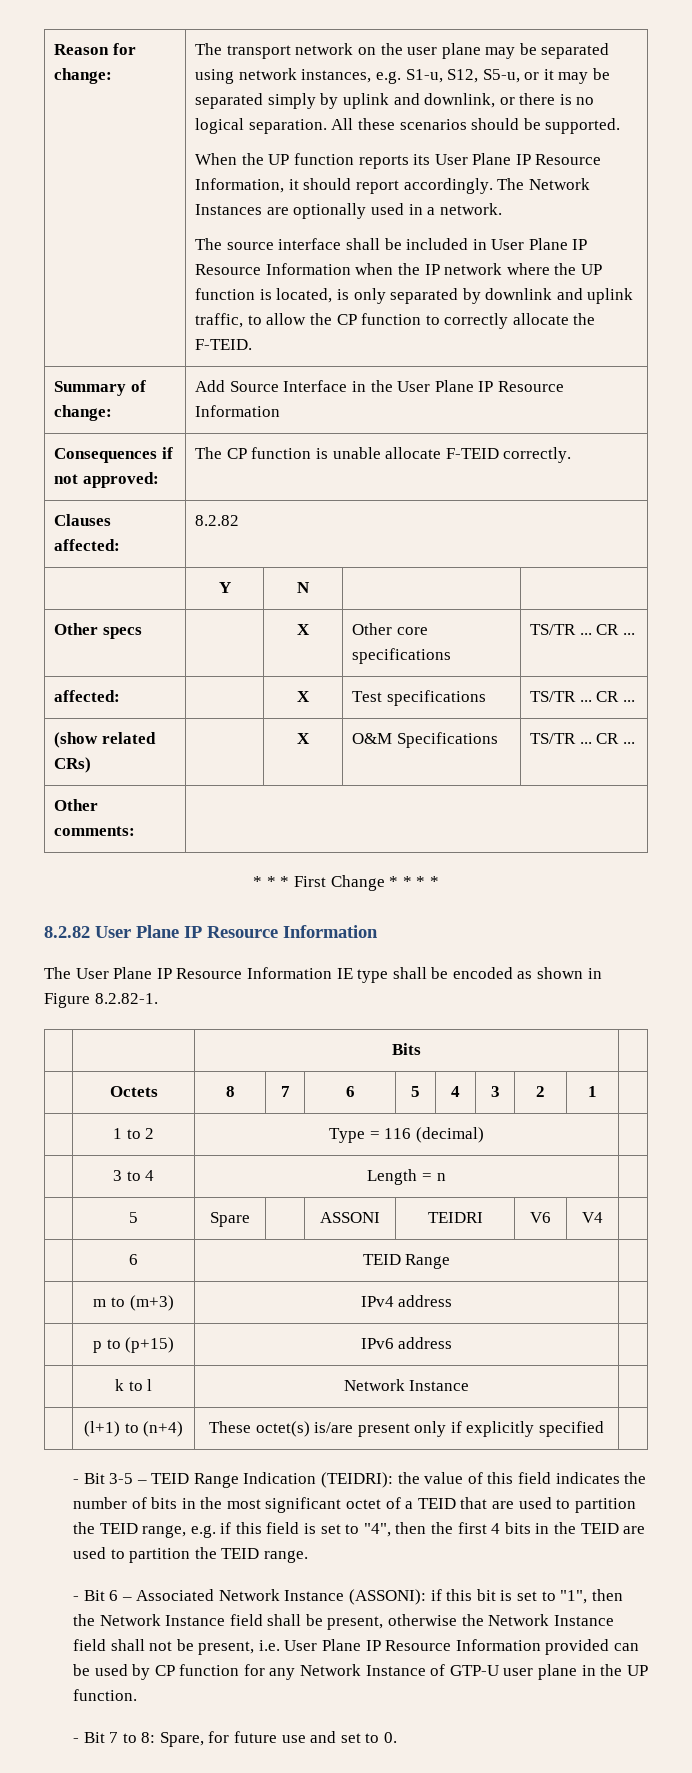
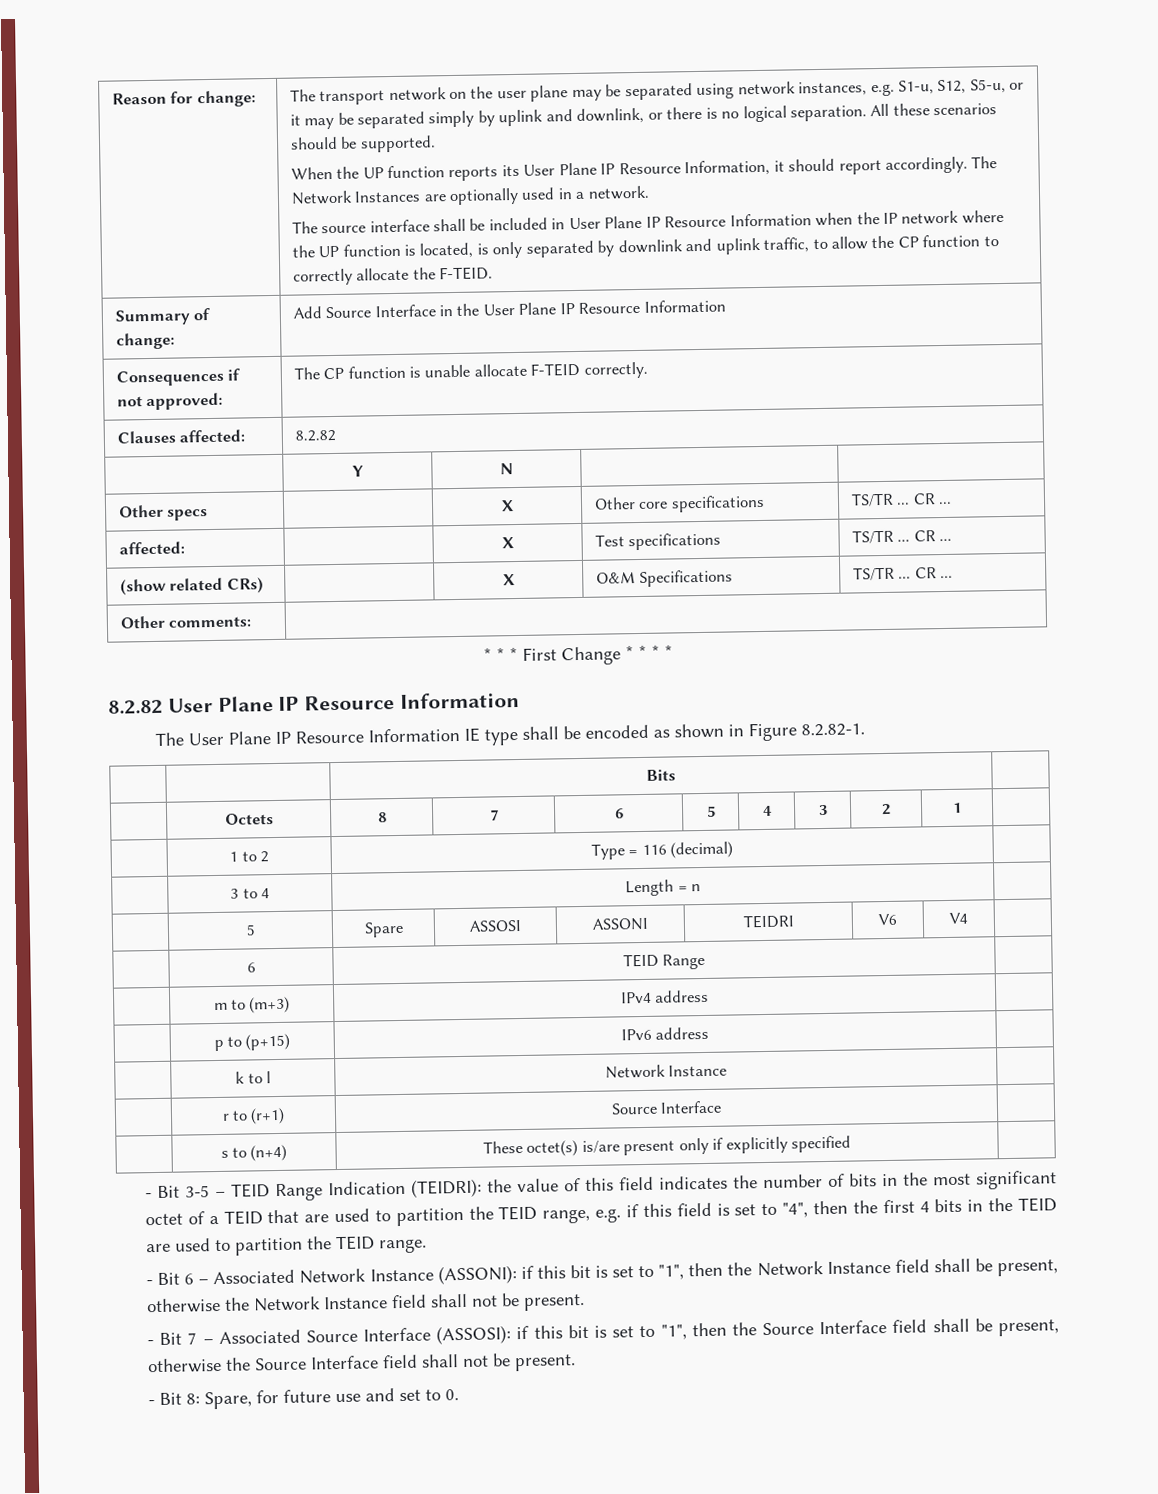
- | 5 | Spare | | ASSONI | TEIDRI | V6 | V4 |
+ | 5 | Spare | ASSOSI | ASSONI | TEIDRI | V6 | V4 |
- | (l+1) to (n+4) | These octet(s) is/are present only if explicitly specified |
+ | r to (r+1) | Source Interface |
+ | s to (n+4) | These octet(s) is/are present only if explicitly specified |
- - Bit 6 – Associated Network Instance (ASSONI): if this bit is set to "1", then the Network Instance field shall be present, otherwise the Network Instance field shall not be present, i.e. User Plane IP Resource Information provided can be used by CP function for any Network Instance of GTP-U user plane in the UP function.
- - Bit 7 to 8: Spare, for future use and set to 0.
+ - Bit 6 – Associated Network Instance (ASSONI): if this bit is set to "1", then the Network Instance field shall be present, otherwise the Network Instance field shall not be present.
+ - Bit 7 – Associated Source Interface (ASSOSI): if this bit is set to "1", then the Source Interface field shall be present, otherwise the Source Interface field shall not be present.
+ - Bit 8: Spare, for future use and set to 0.

